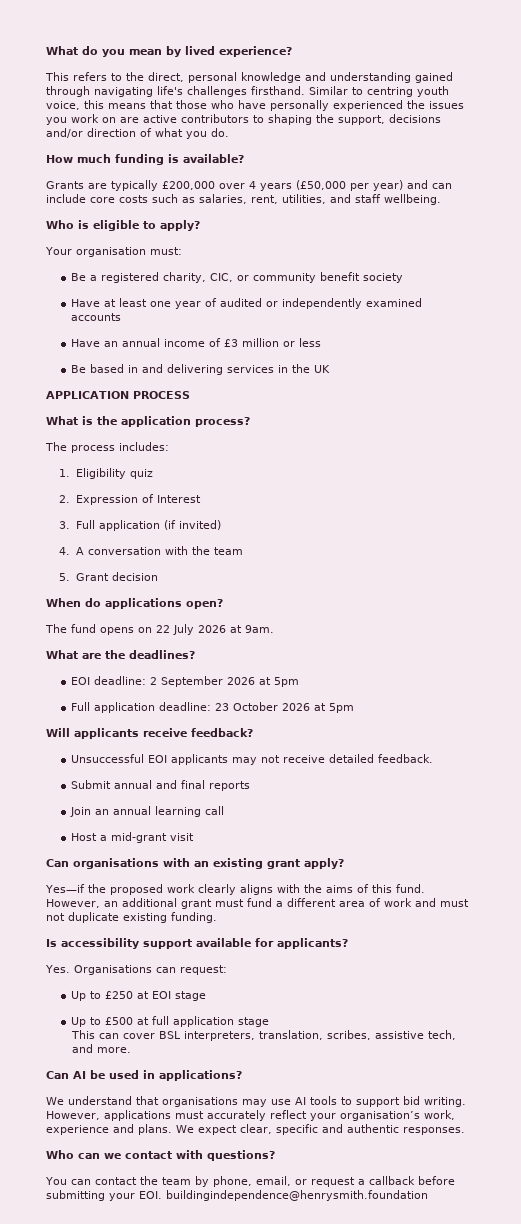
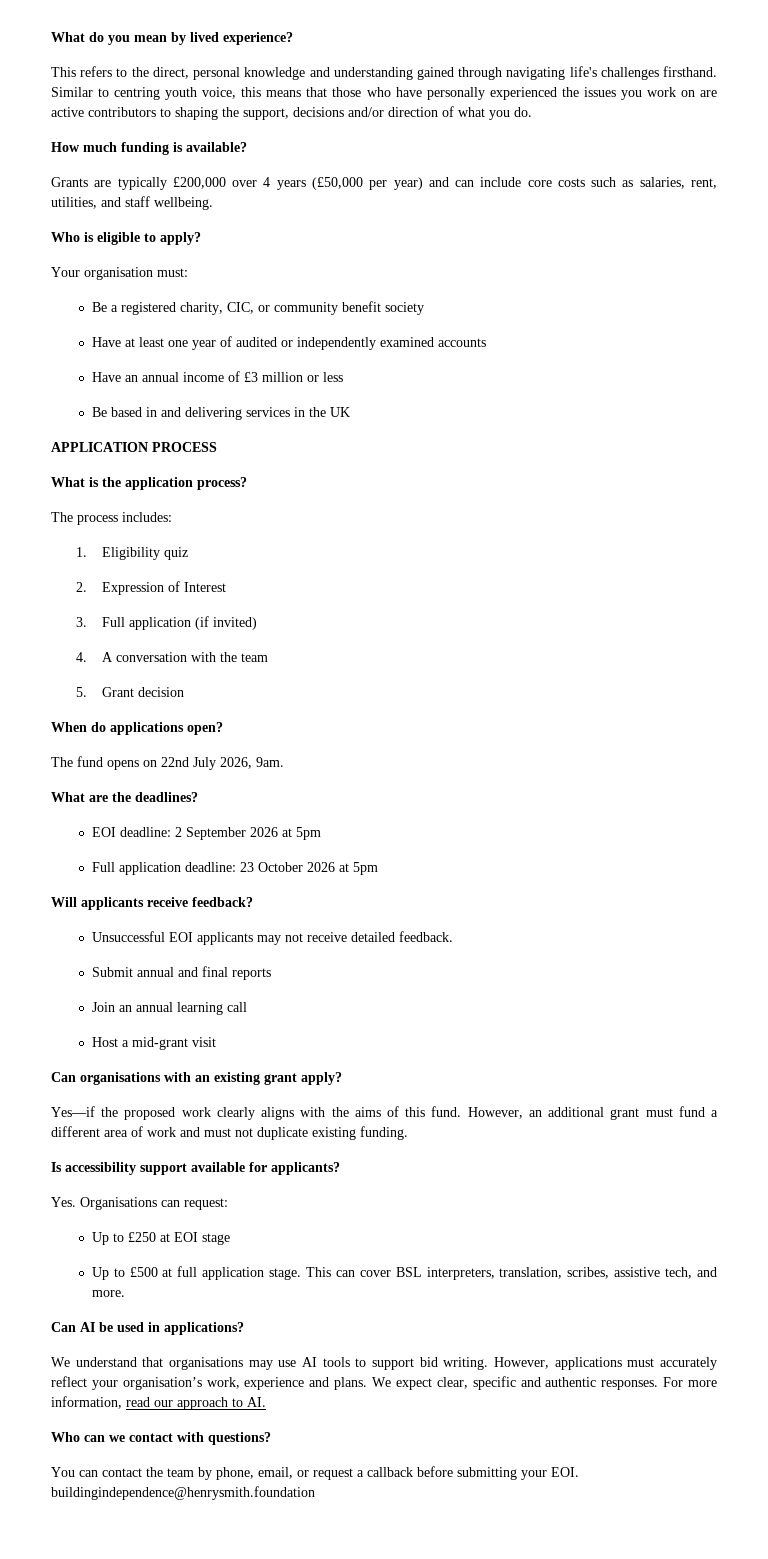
- The fund opens on 22 July 2026 at 9am.
+ The fund opens on 22nd July 2026, 9am.
- Up to £500 at full application stage
- This can cover BSL interpreters, translation, scribes, assistive tech, and more.
+ Up to £500 at full application stage. This can cover BSL interpreters, translation, scribes, assistive tech, and more.
+ For more information, read our approach to AI.

